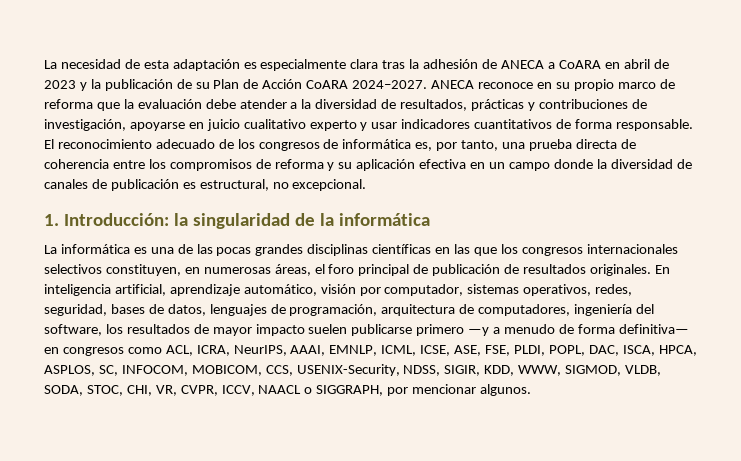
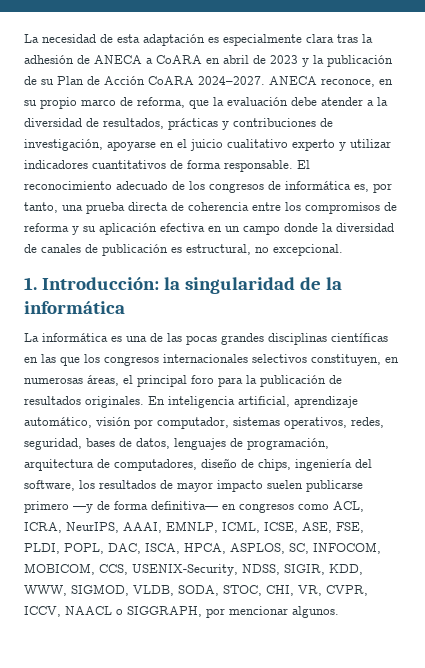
- ANECA reconoce en su propio marco de reforma que la evaluación debe atender a la diversidad de resultados, prácticas y contribuciones de investigación, apoyarse en juicio cualitativo experto y usar indicadores cuantitativos de forma responsable.
+ ANECA reconoce, en su propio marco de reforma, que la evaluación debe atender a la diversidad de resultados, prácticas y contribuciones de investigación, apoyarse en el juicio cualitativo experto y utilizar indicadores cuantitativos de forma responsable.
- La informática es una de las pocas grandes disciplinas científicas en las que los congresos internacionales selectivos constituyen, en numerosas áreas, el foro principal de publicación de resultados originales.
+ La informática es una de las pocas grandes disciplinas científicas en las que los congresos internacionales selectivos constituyen, en numerosas áreas, el principal foro para la publicación de resultados originales.
- En inteligencia artificial, aprendizaje automático, visión por computador, sistemas operativos, redes, seguridad, bases de datos, lenguajes de programación, arquitectura de computadores, ingeniería del software, los resultados de mayor impacto suelen publicarse primero —y a menudo de forma definitiva— en congresos como ACL, ICRA, NeurIPS, AAAI, EMNLP, ICML, ICSE, ASE, FSE, PLDI, POPL, DAC, ISCA, HPCA, ASPLOS, SC, INFOCOM, MOBICOM, CCS, USENIX-Security, NDSS, SIGIR, KDD, WWW, SIGMOD, VLDB, SODA, STOC, CHI, VR, CVPR, ICCV, NAACL o SIGGRAPH, por mencionar algunos.
+ En inteligencia artificial, aprendizaje automático, visión por computador, sistemas operativos, redes, seguridad, bases de datos, lenguajes de programación, arquitectura de computadores, diseño de chips, ingeniería del software, los resultados de mayor impacto suelen publicarse primero —y de forma definitiva— en congresos como ACL, ICRA, NeurIPS, AAAI, EMNLP, ICML, ICSE, ASE, FSE, PLDI, POPL, DAC, ISCA, HPCA, ASPLOS, SC, INFOCOM, MOBICOM, CCS, USENIX-Security, NDSS, SIGIR, KDD, WWW, SIGMOD, VLDB, SODA, STOC, CHI, VR, CVPR, ICCV, NAACL o SIGGRAPH, por mencionar algunos.

